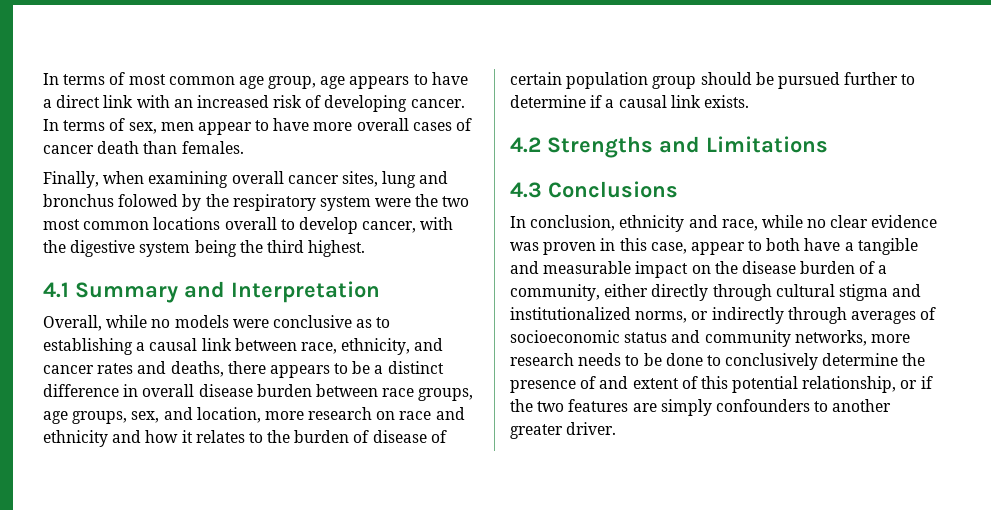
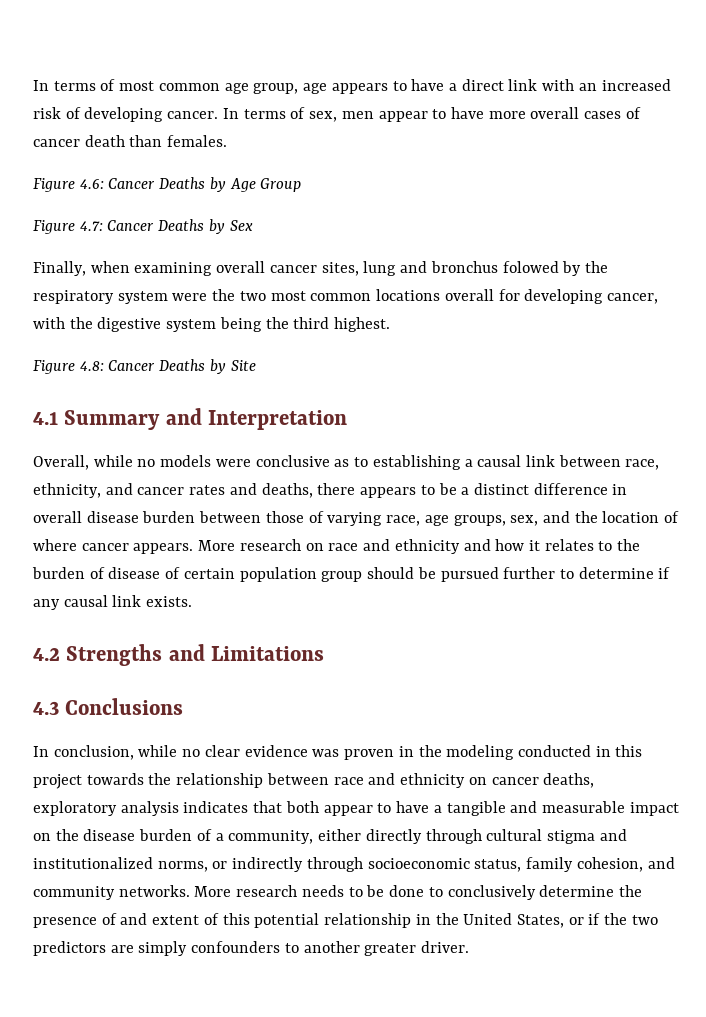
+ Figure 4.6: Cancer Deaths by Age Group
+ Figure 4.7: Cancer Deaths by Sex
- Finally, when examining overall cancer sites, lung and bronchus folowed by the respiratory system were the two most common locations overall to develop cancer, with the digestive system being the third highest.
+ Finally, when examining overall cancer sites, lung and bronchus folowed by the respiratory system were the two most common locations overall for developing cancer, with the digestive system being the third highest.
+ Figure 4.8: Cancer Deaths by Site
- Overall, while no models were conclusive as to establishing a causal link between race, ethnicity, and cancer rates and deaths, there appears to be a distinct difference in overall disease burden between race groups, age groups, sex, and location, more research on race and ethnicity and how it relates to the burden of disease of certain population group should be pursued further to determine if a causal link exists.
+ Overall, while no models were conclusive as to establishing a causal link between race, ethnicity, and cancer rates and deaths, there appears to be a distinct difference in overall disease burden between those of varying race, age groups, sex, and the location of where cancer appears. More research on race and ethnicity and how it relates to the burden of disease of certain population group should be pursued further to determine if any causal link exists.
- In conclusion, ethnicity and race, while no clear evidence was proven in this case, appear to both have a tangible and measurable impact on the disease burden of a community, either directly through cultural stigma and institutionalized norms, or indirectly through averages of socioeconomic status and community networks, more research needs to be done to conclusively determine the presence of and extent of this potential relationship, or if the two features are simply confounders to another greater driver.
+ In conclusion, while no clear evidence was proven in the modeling conducted in this project towards the relationship between race and ethnicity on cancer deaths, exploratory analysis indicates that both appear to have a tangible and measurable impact on the disease burden of a community, either directly through cultural stigma and institutionalized norms, or indirectly through socioeconomic status, family cohesion, and community networks. More research needs to be done to conclusively determine the presence of and extent of this potential relationship in the United States, or if the two predictors are simply confounders to another greater driver.

